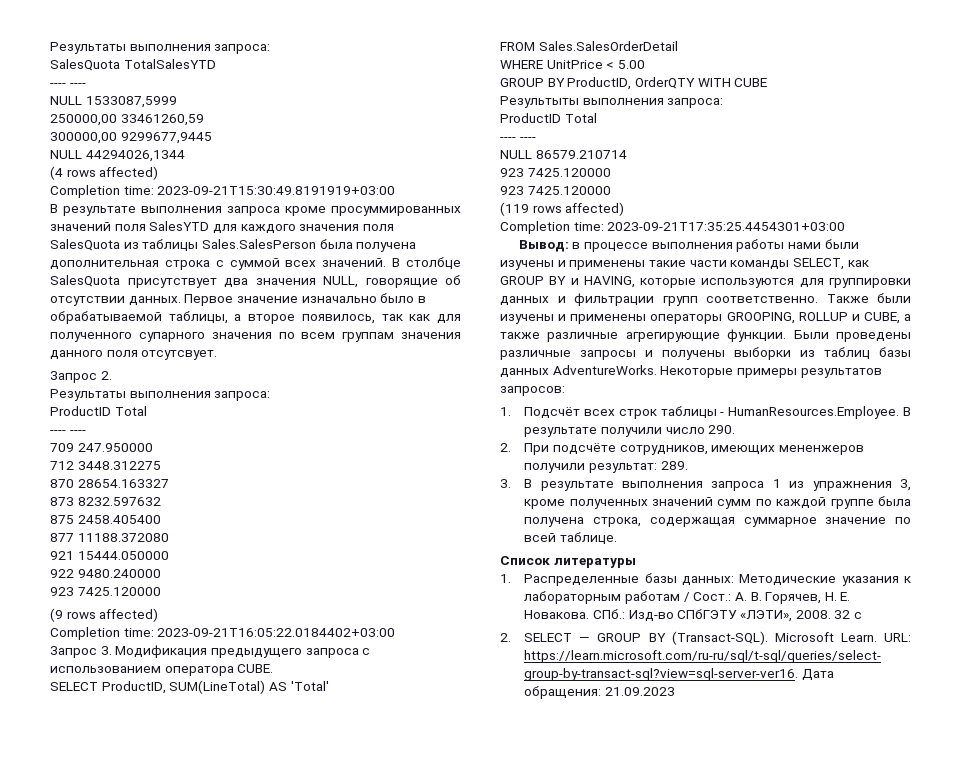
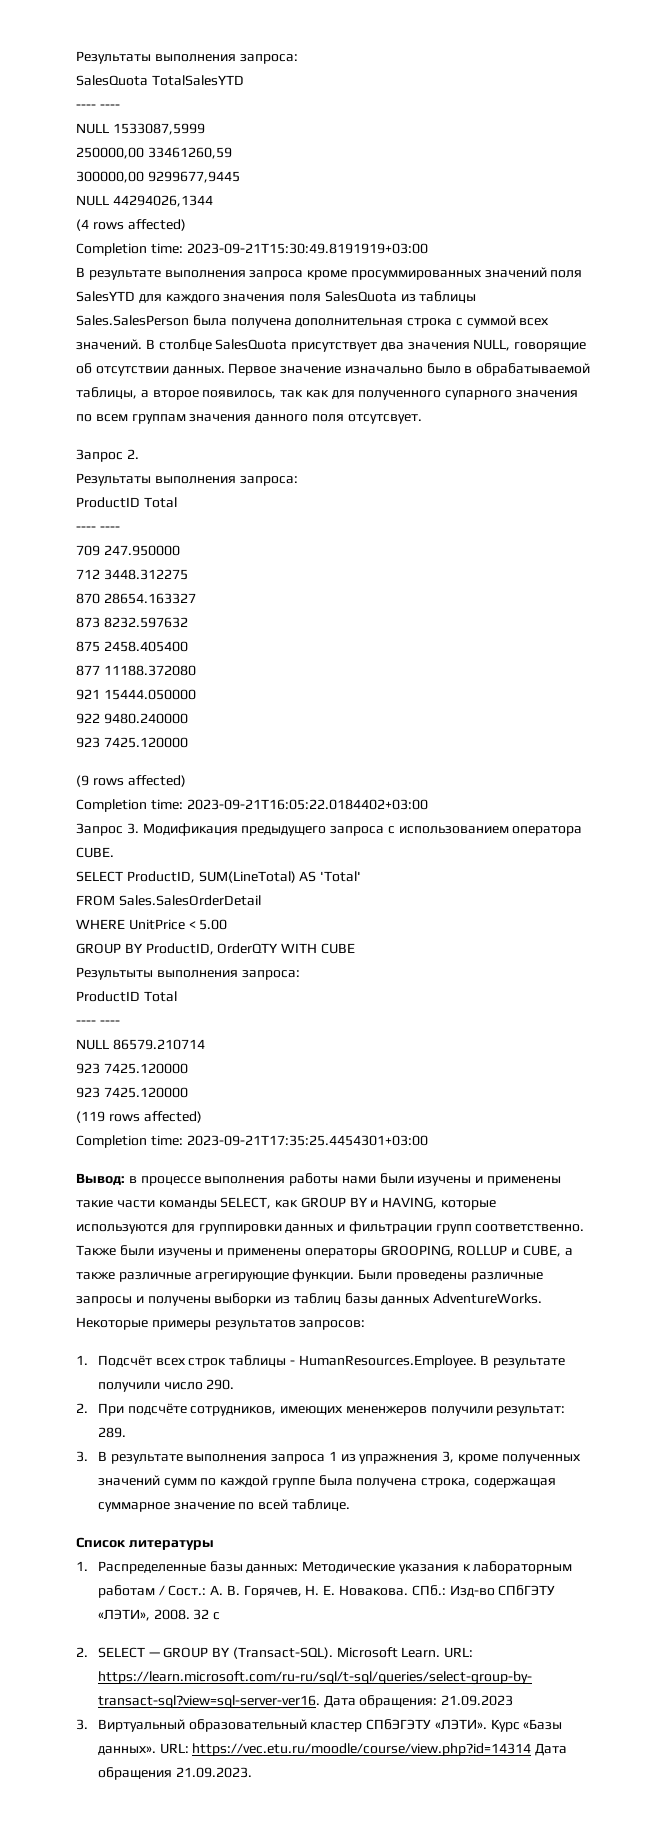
+ 3. Виртуальный образовательный кластер СПбЭГЭТУ «ЛЭТИ». Курс «Базы данных». URL: https://vec.etu.ru/moodle/course/view.php?id=14314 Дата обращения 21.09.2023.

